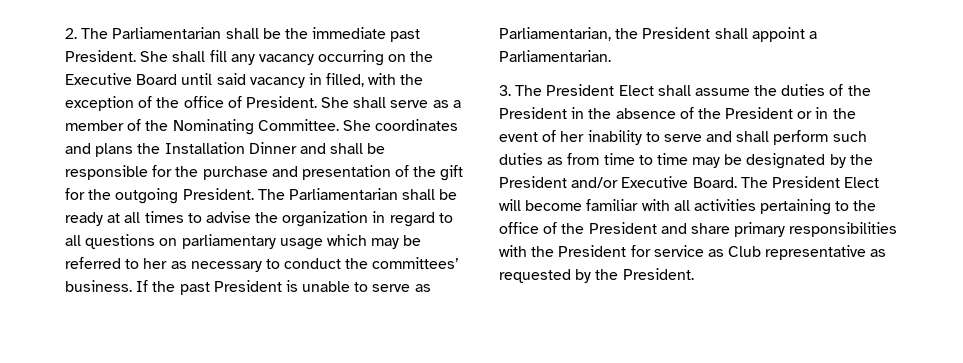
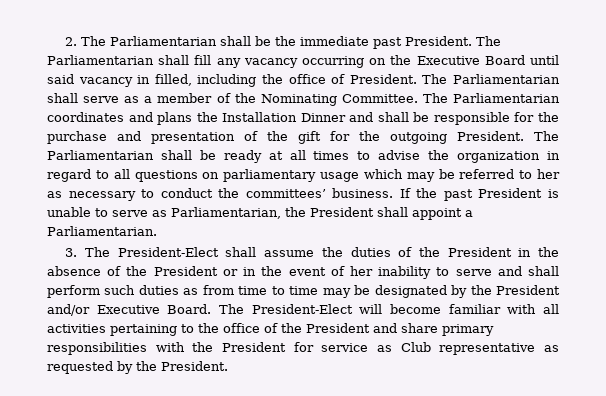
- She shall fill any vacancy occurring on the Executive Board until said vacancy in filled, with the exception of the office of President.
+ The Parliamentarian shall fill any vacancy occurring on the Executive Board until said vacancy in filled, including the office of President.
- She shall serve as a member of the Nominating Committee.
+ The Parliamentarian shall serve as a member of the Nominating Committee.
- She coordinates and plans the Installation Dinner and shall be responsible for the purchase and presentation of the gift for the outgoing President.
+ The Parliamentarian coordinates and plans the Installation Dinner and shall be responsible for the purchase and presentation of the gift for the outgoing President.
- 3. The President Elect shall assume the duties of the President in the absence of the President or in the event of her inability to serve and shall perform such duties as from time to time may be designated by the President and/or Executive Board.
+ 3. The President-Elect shall assume the duties of the President in the absence of the President or in the event of her inability to serve and shall perform such duties as from time to time may be designated by the President and/or Executive Board.
- The President Elect will become familiar with all activities pertaining to the office of the President and share primary responsibilities with the President for service as Club representative as requested by the President.
+ The President-Elect will become familiar with all activities pertaining to the office of the President and share primary responsibilities with the President for service as Club representative as requested by the President.

